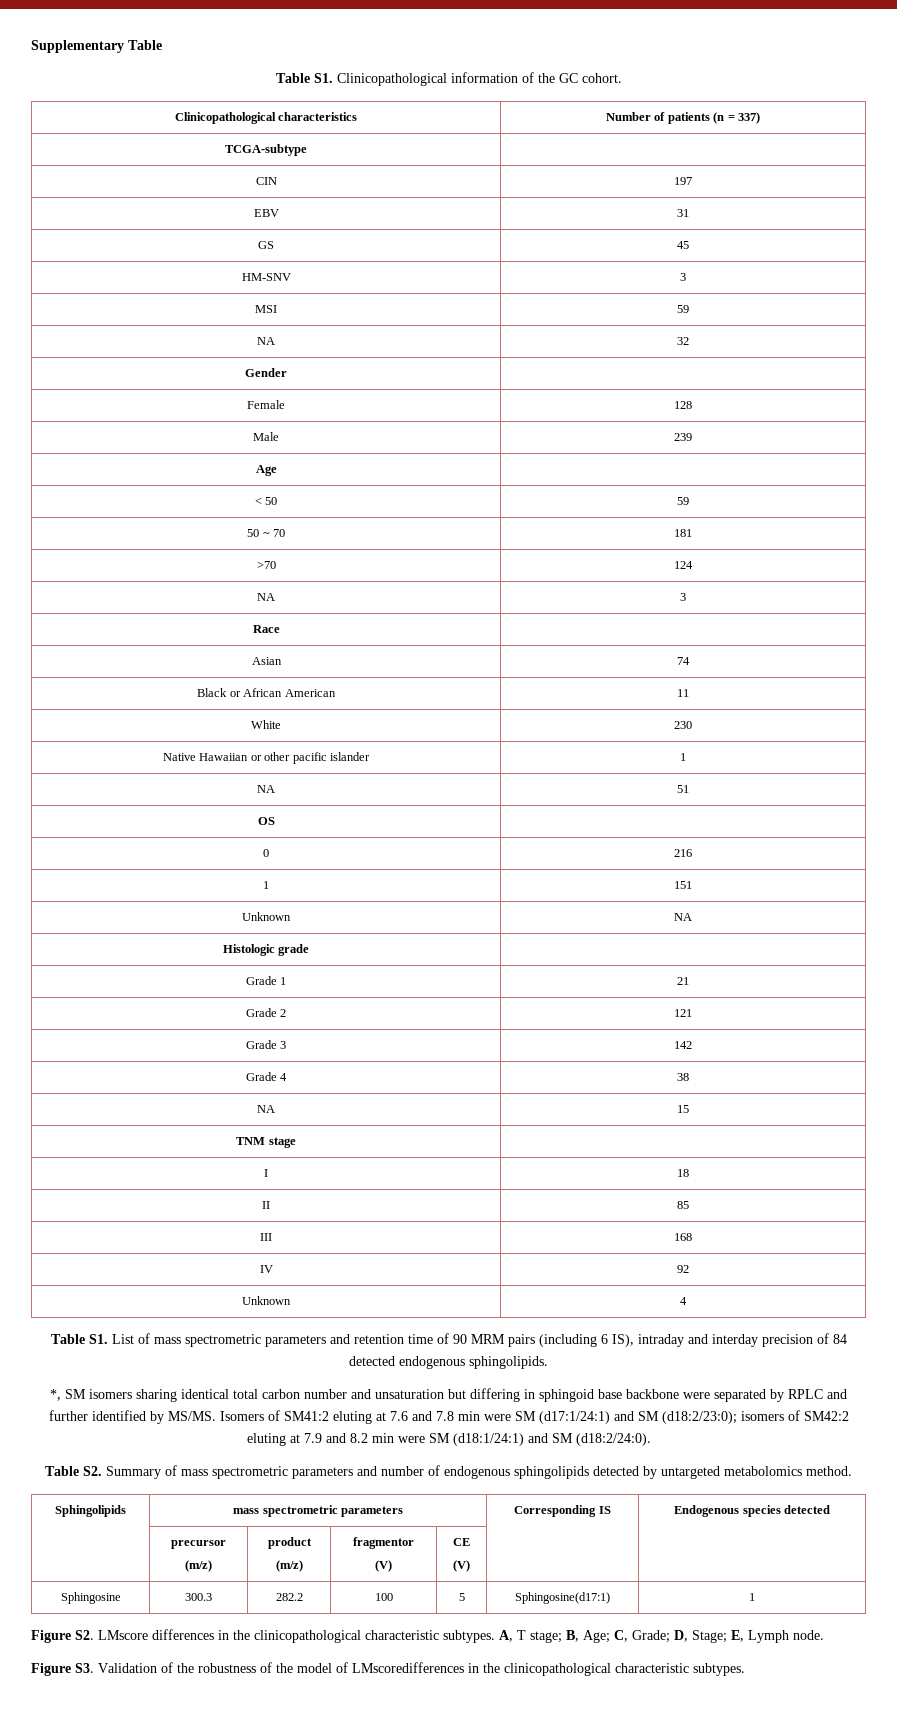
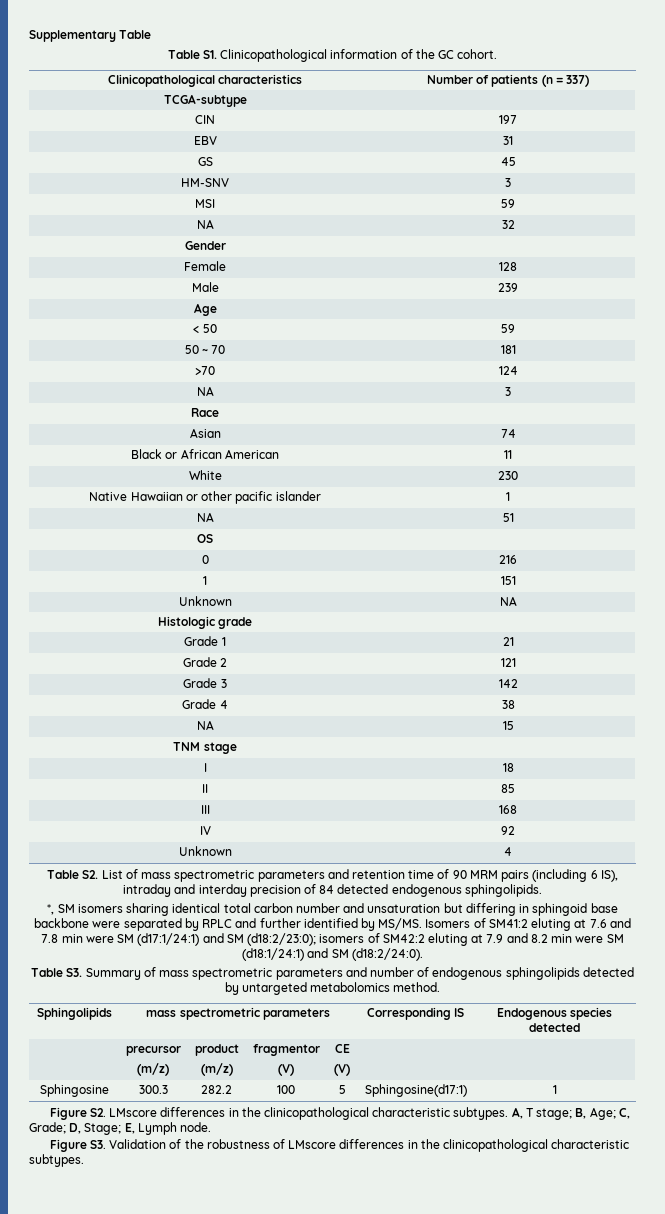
- Table S1. List of mass spectrometric parameters and retention time of 90 MRM pairs (including 6 IS), intraday and interday precision of 84 detected endogenous sphingolipids.
+ Table S2. List of mass spectrometric parameters and retention time of 90 MRM pairs (including 6 IS), intraday and interday precision of 84 detected endogenous sphingolipids.
- Table S2. Summary of mass spectrometric parameters and number of endogenous sphingolipids detected by untargeted metabolomics method.
+ Table S3. Summary of mass spectrometric parameters and number of endogenous sphingolipids detected by untargeted metabolomics method.
- Figure S3. Validation of the robustness of the model of LMscoredifferences in the clinicopathological characteristic subtypes.
+ Figure S3. Validation of the robustness of LMscore differences in the clinicopathological characteristic subtypes.

